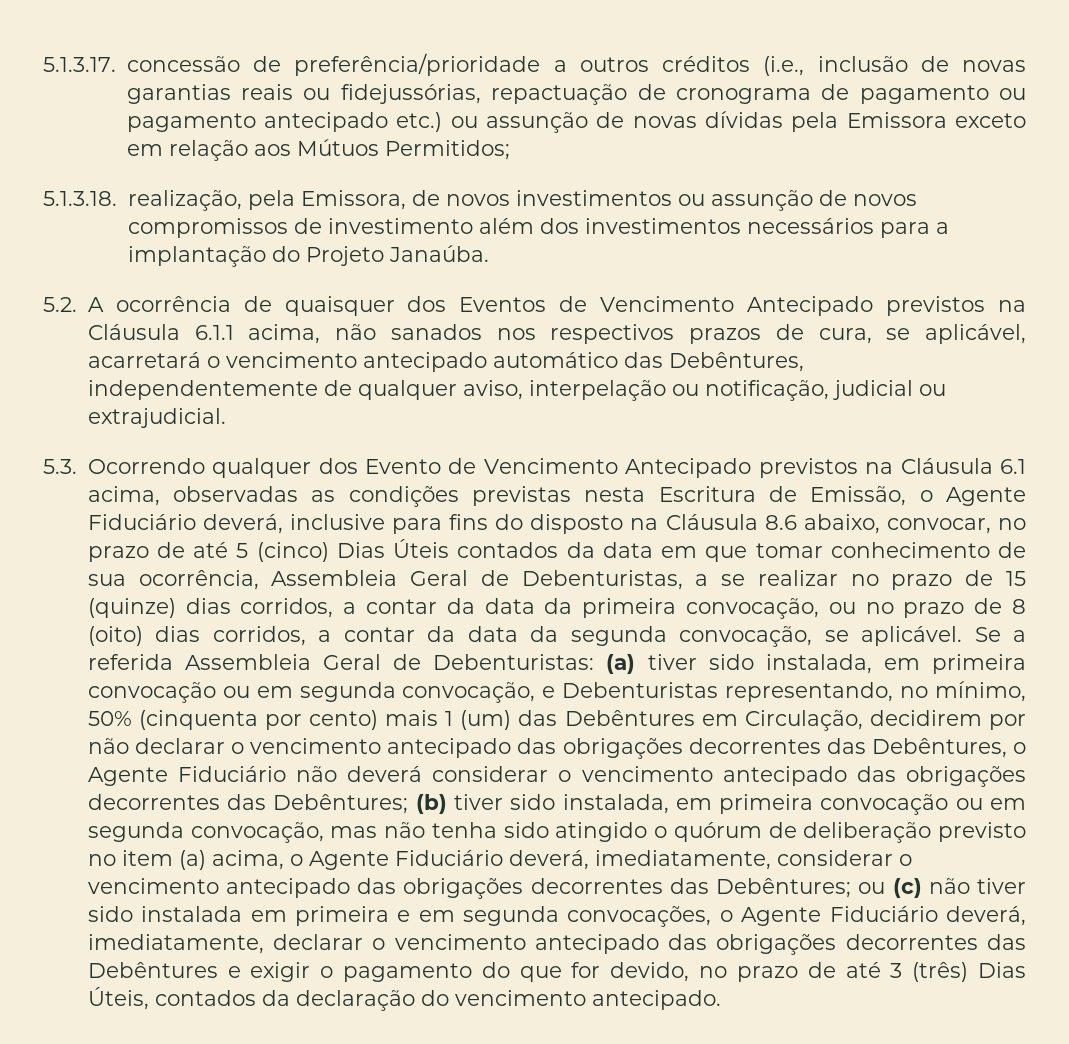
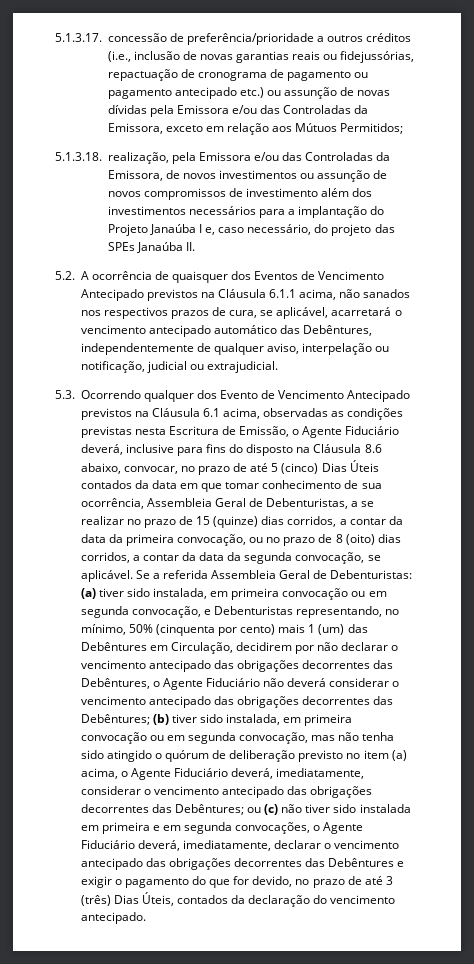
- 5.1.3.17. concessão de preferência/prioridade a outros créditos (i.e., inclusão de novas garantias reais ou fidejussórias, repactuação de cronograma de pagamento ou pagamento antecipado etc.) ou assunção de novas dívidas pela Emissora exceto em relação aos Mútuos Permitidos;
+ 5.1.3.17. concessão de preferência/prioridade a outros créditos (i.e., inclusão de novas garantias reais ou fidejussórias, repactuação de cronograma de pagamento ou pagamento antecipado etc.) ou assunção de novas dívidas pela Emissora e/ou das Controladas da Emissora, exceto em relação aos Mútuos Permitidos;
- 5.1.3.18. realização, pela Emissora, de novos investimentos ou assunção de novos compromissos de investimento além dos investimentos necessários para a implantação do Projeto Janaúba.
+ 5.1.3.18. realização, pela Emissora e/ou das Controladas da Emissora, de novos investimentos ou assunção de novos compromissos de investimento além dos investimentos necessários para a implantação do Projeto Janaúba I e, caso necessário, do projeto das SPEs Janaúba II.

